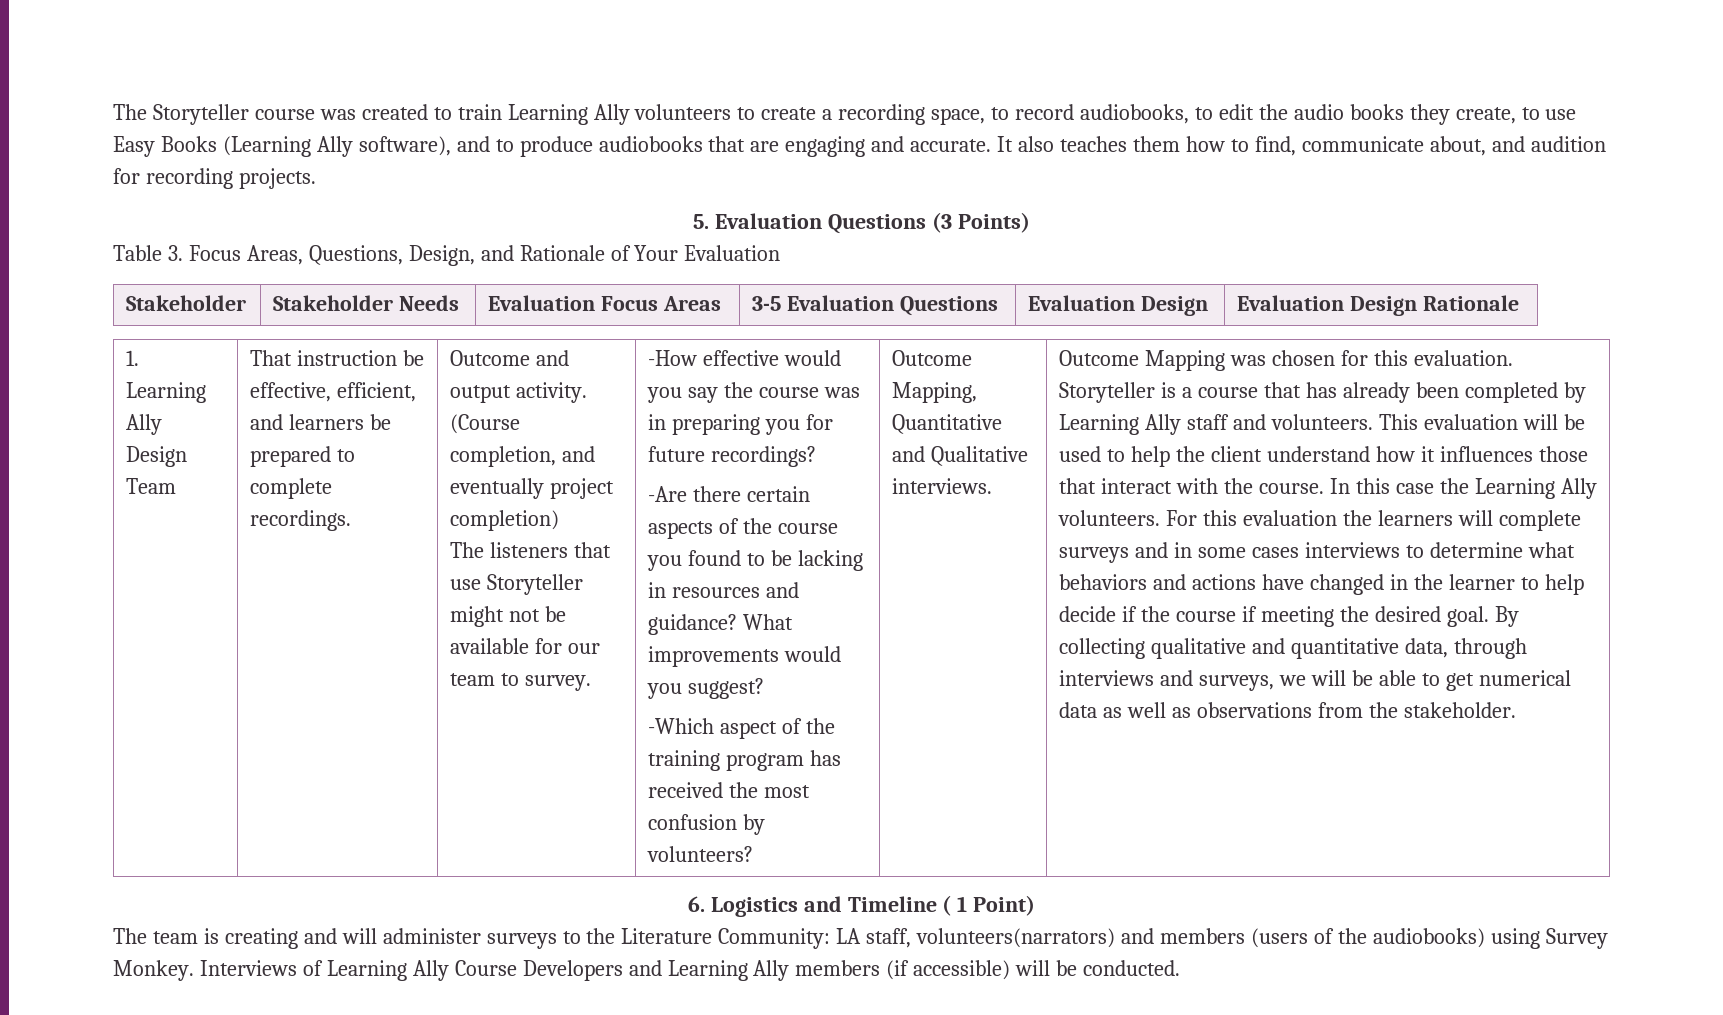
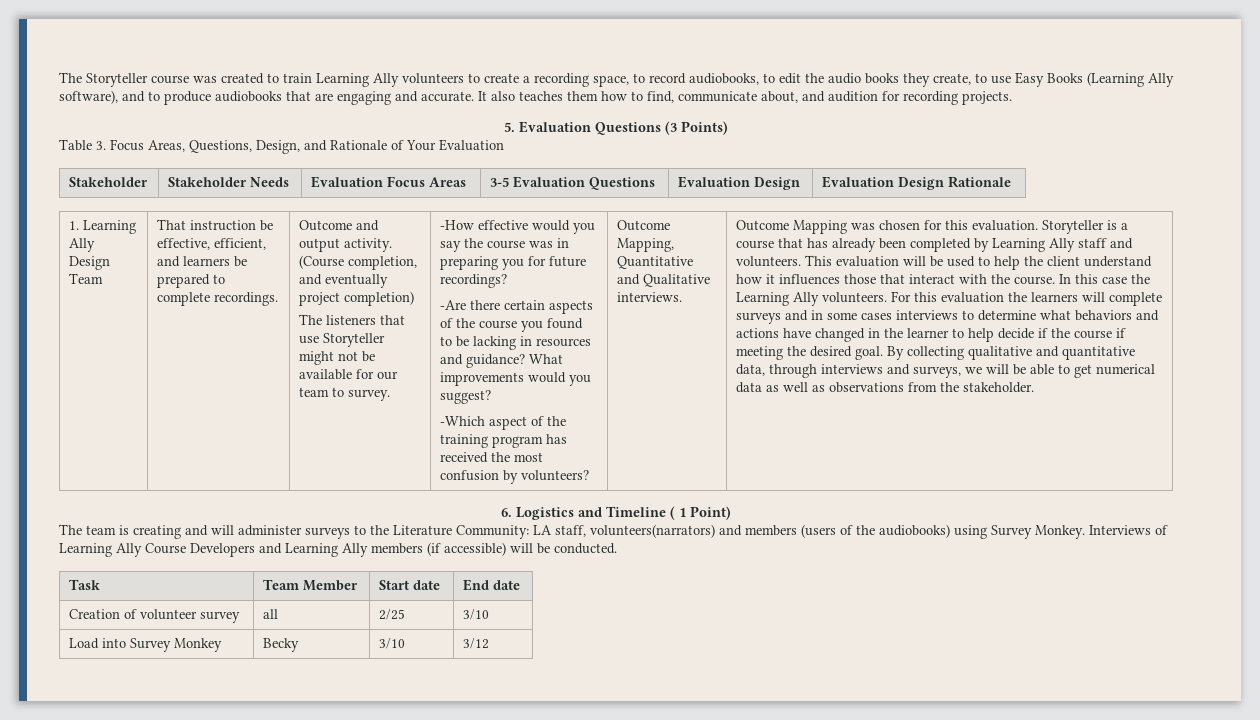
+ Task | Team Member | Start date | End date
+ Creation of volunteer survey | all | 2/25 | 3/10
+ Load into Survey Monkey | Becky | 3/10 | 3/12

